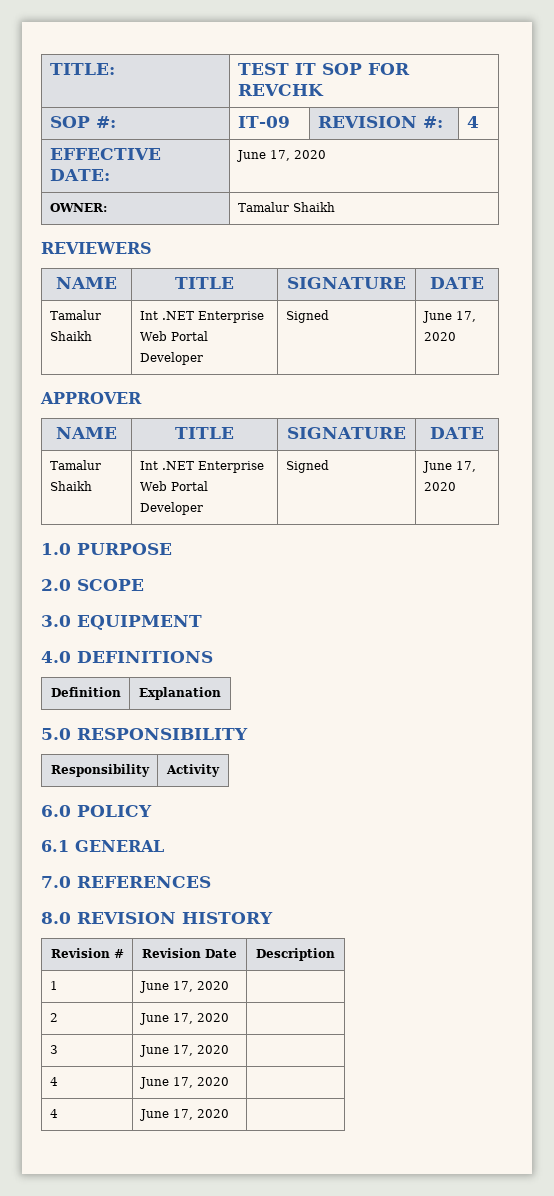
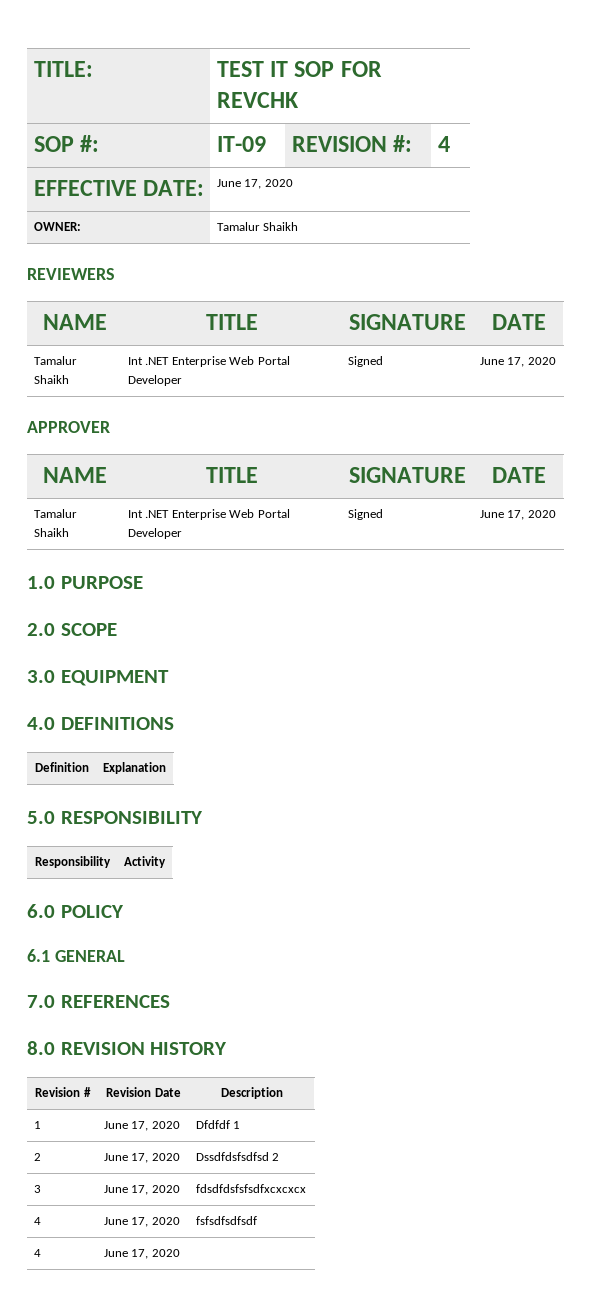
- 1 | June 17, 2020 |
+ 1 | June 17, 2020 | Dfdfdf 1
- 2 | June 17, 2020 |
+ 2 | June 17, 2020 | Dssdfdsfsdfsd 2
- 3 | June 17, 2020 |
- 4 | June 17, 2020 |
+ 3 | June 17, 2020 | fdsdfdsfsfsdfxcxcxcx
+ 4 | June 17, 2020 | fsfsdfsdfsdf

